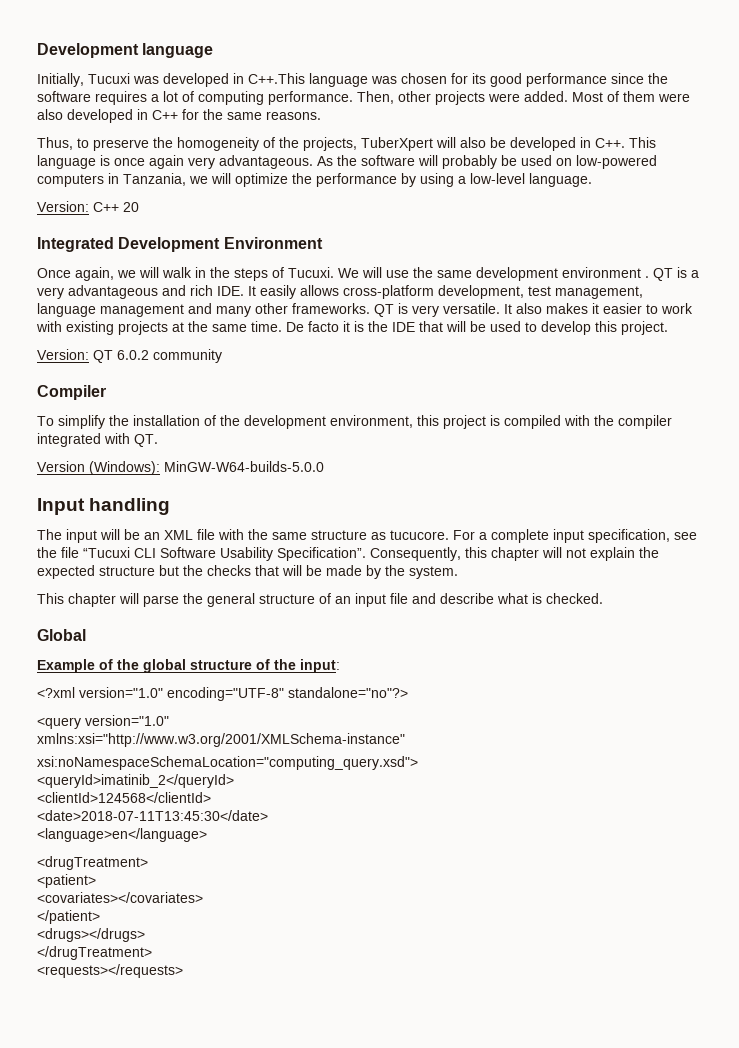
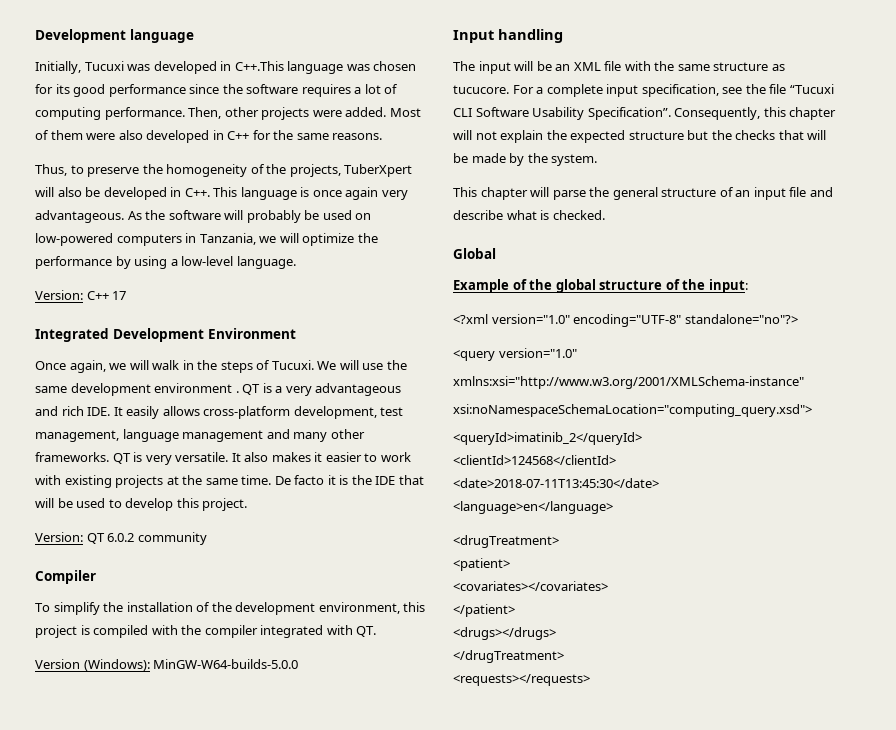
- Version: C++ 20
+ Version: C++ 17

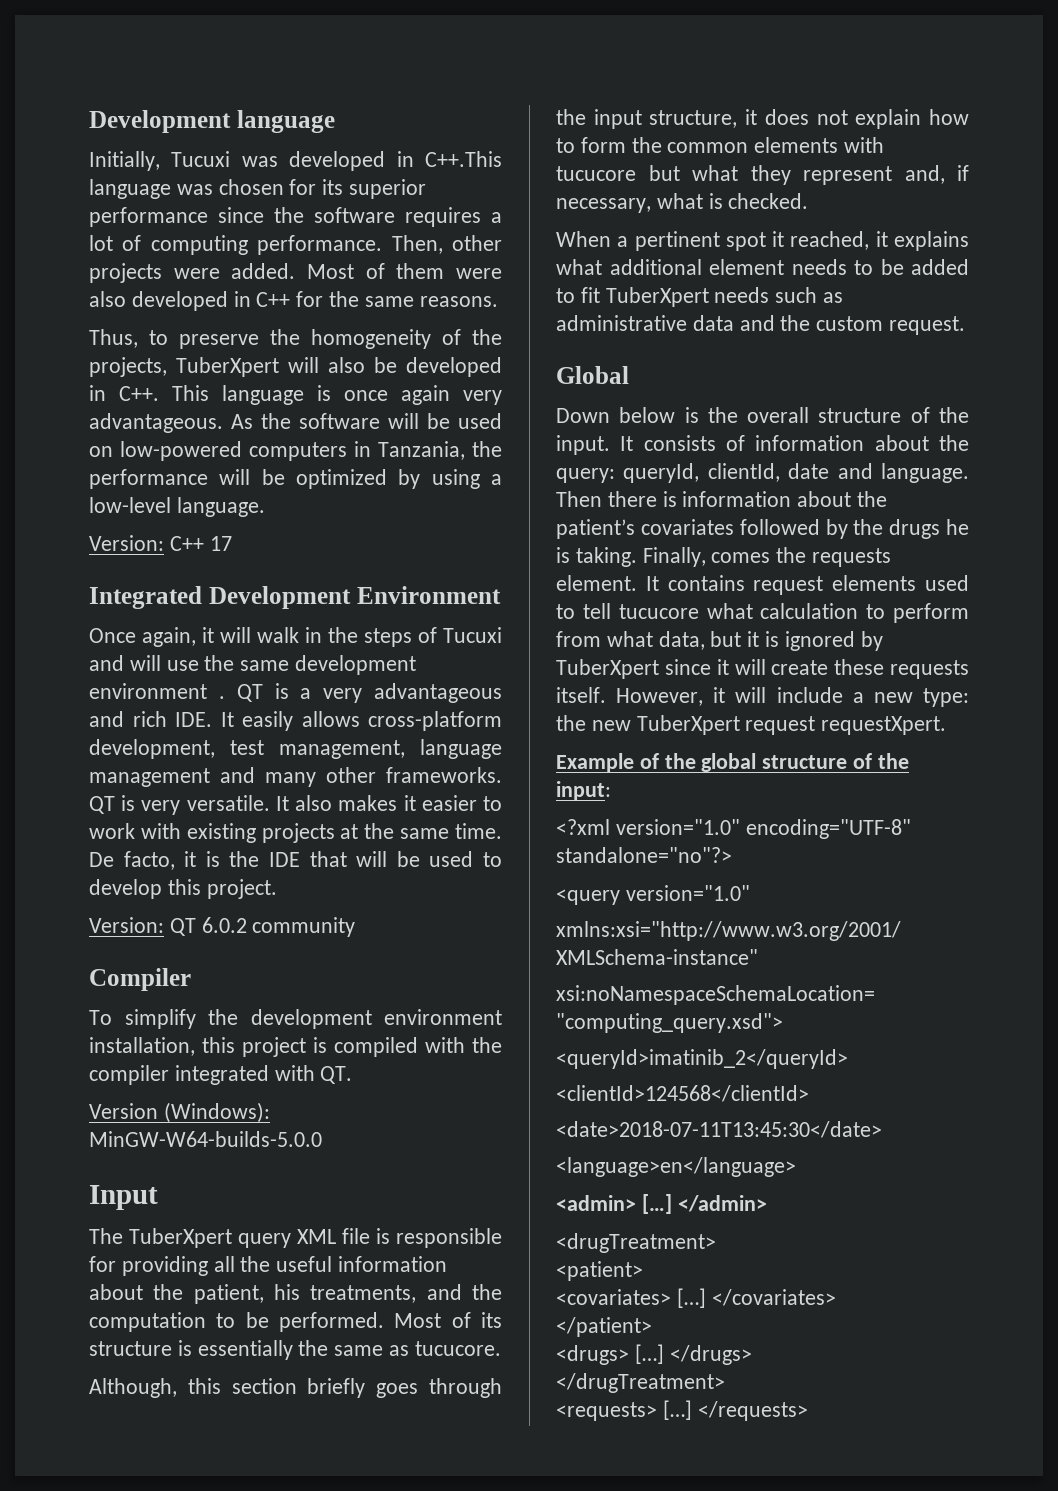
- Initially, Tucuxi was developed in C++.This language was chosen for its good performance since the software requires a lot of computing performance.
+ Initially, Tucuxi was developed in C++.This language was chosen for its superior performance since the software requires a lot of computing performance.
- As the software will probably be used on low-powered computers in Tanzania, we will optimize the performance by using a low-level language.
+ As the software will be used on low-powered computers in Tanzania, the performance will be optimized by using a low-level language.
- Once again, we will walk in the steps of Tucuxi. We will use the same development environment .
+ Once again, it will walk in the steps of Tucuxi and will use the same development environment .
- De facto it is the IDE that will be used to develop this project.
+ De facto, it is the IDE that will be used to develop this project.
- To simplify the installation of the development environment, this project is compiled with the compiler integrated with QT.
+ To simplify the development environment installation, this project is compiled with the compiler integrated with QT.
- Input handling
+ Input
- The input will be an XML file with the same structure as tucucore. For a complete input specification, see the file “Tucuxi CLI Software Usability Specification”. Consequently, this chapter will not explain the expected structure but the checks that will be made by the system.
- This chapter will parse the general structure of an input file and describe what is checked.
+ The TuberXpert query XML file is responsible for providing all the useful information about the patient, his treatments, and the computation to be performed. Most of its structure is essentially the same as tucucore.
+ Although, this section briefly goes through the input structure, it does not explain how to form the common elements with tucucore but what they represent and, if necessary, what is checked.
+ When a pertinent spot it reached, it explains what additional element needs to be added to fit TuberXpert needs such as administrative data and the custom request.
  Global
+ Down below is the overall structure of the input. It consists of information about the query: queryId, clientId, date and language. Then there is information about the patient’s covariates followed by the drugs he is taking. Finally, comes the requests element. It contains request elements used to tell tucucore what calculation to perform from what data, but it is ignored by TuberXpert since it will create these requests itself. However, it will include a new type: the new TuberXpert request requestXpert.
+ <admin> […] </admin>
- <covariates></covariates>
+ <covariates> […] </covariates>
  </patient>
- <drugs></drugs>
+ <drugs> […] </drugs>
  </drugTreatment>
- <requests></requests>
+ <requests> […] </requests>

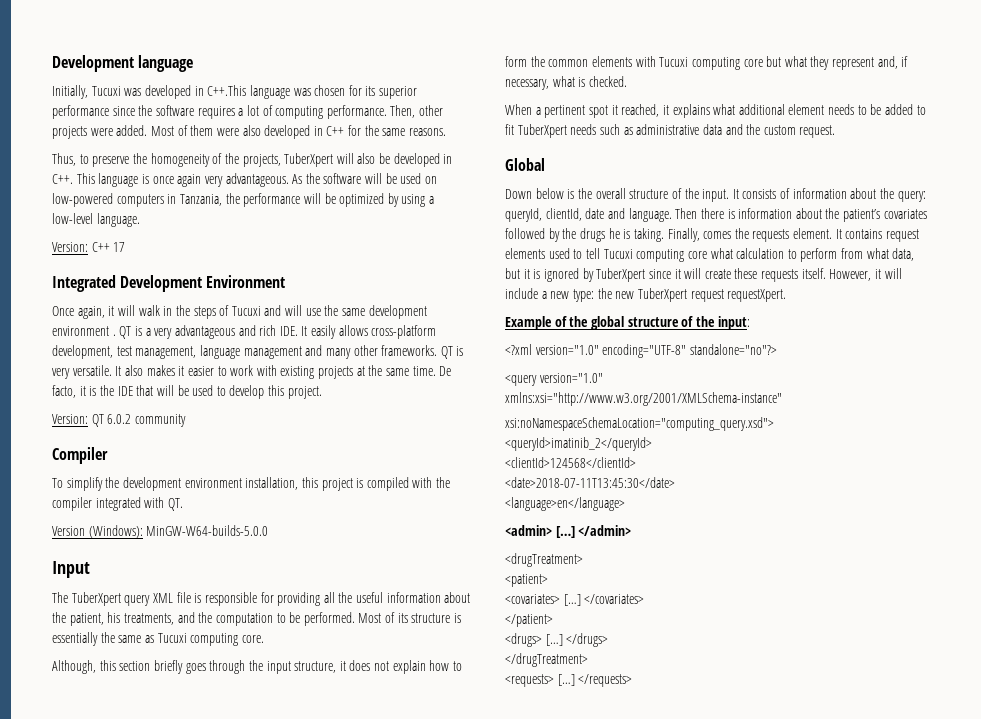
- Most of its structure is essentially the same as tucucore.
+ Most of its structure is essentially the same as Tucuxi computing core.
- Although, this section briefly goes through the input structure, it does not explain how to form the common elements with tucucore but what they represent and, if necessary, what is checked.
+ Although, this section briefly goes through the input structure, it does not explain how to form the common elements with Tucuxi computing core but what they represent and, if necessary, what is checked.
- It contains request elements used to tell tucucore what calculation to perform from what data, but it is ignored by TuberXpert since it will create these requests itself.
+ It contains request elements used to tell Tucuxi computing core what calculation to perform from what data, but it is ignored by TuberXpert since it will create these requests itself.

